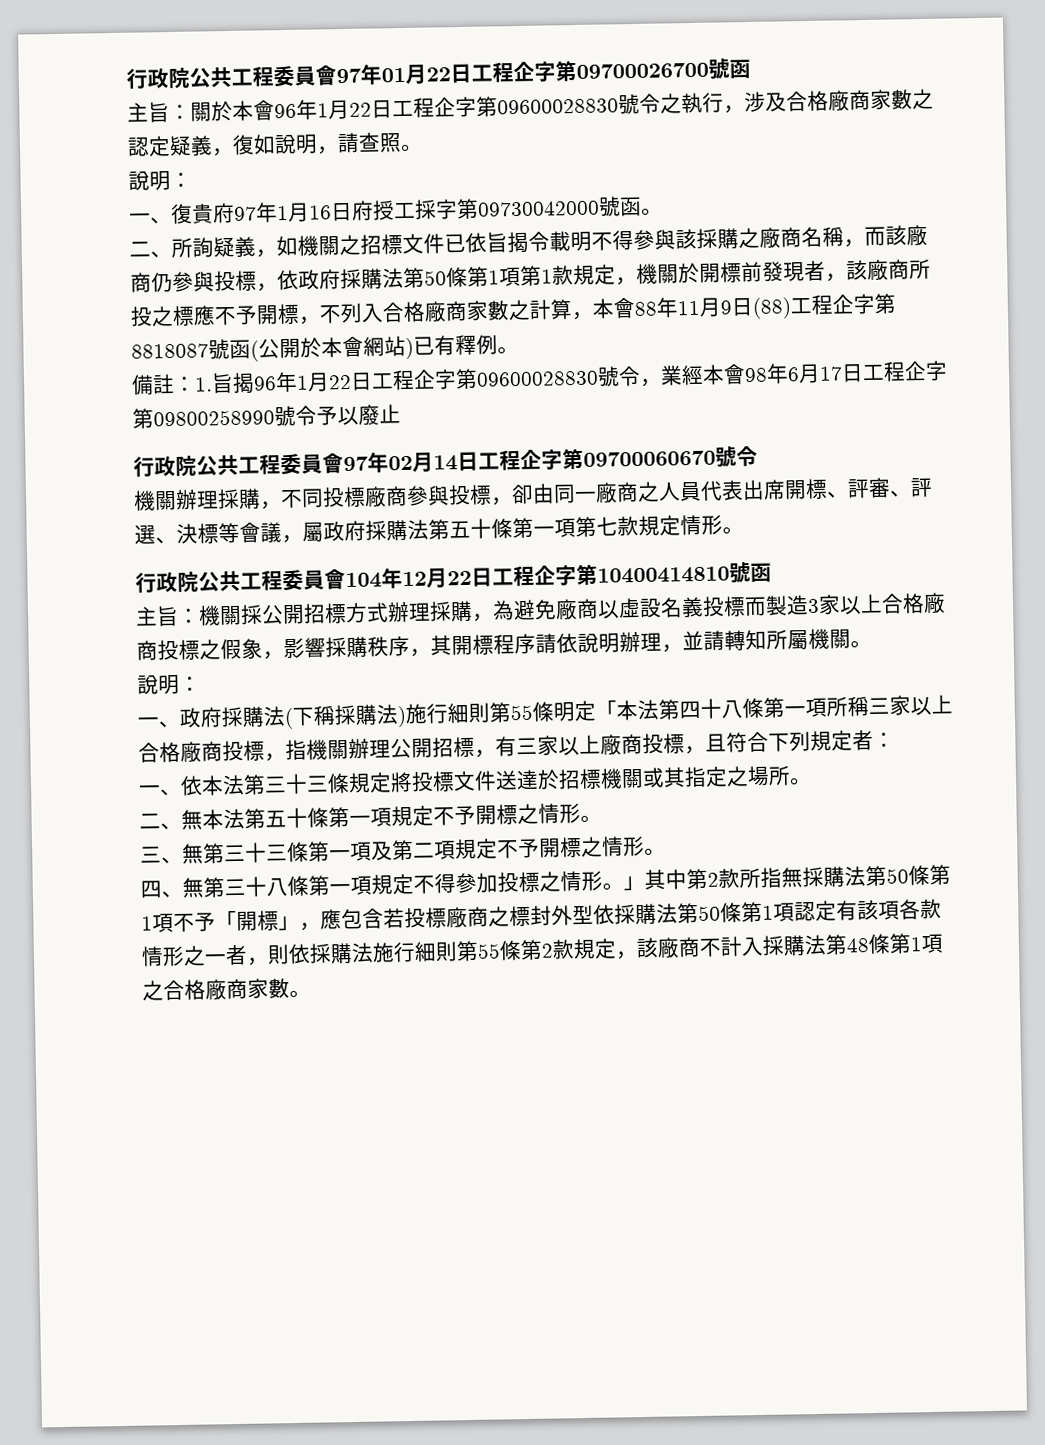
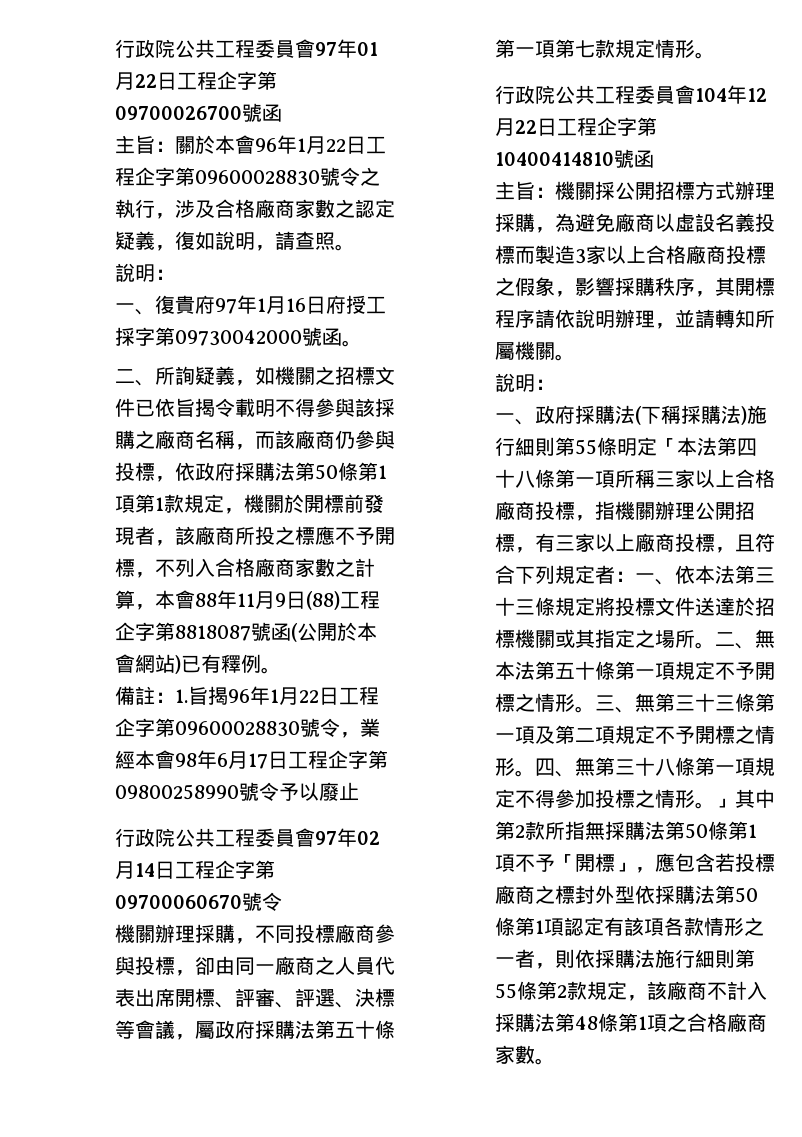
- 一、政府採購法(下稱採購法)施行細則第55條明定「本法第四十八條第一項所稱三家以上合格廠商投標，指機關辦理公開招標，有三家以上廠商投標，且符合下列規定者：
- 一、依本法第三十三條規定將投標文件送達於招標機關或其指定之場所。
- 二、無本法第五十條第一項規定不予開標之情形。
- 三、無第三十三條第一項及第二項規定不予開標之情形。
- 四、無第三十八條第一項規定不得參加投標之情形。」其中第2款所指無採購法第50條第1項不予「開標」，應包含若投標廠商之標封外型依採購法第50條第1項認定有該項各款情形之一者，則依採購法施行細則第55條第2款規定，該廠商不計入採購法第48條第1項之合格廠商家數。
+ 一、政府採購法(下稱採購法)施行細則第55條明定「本法第四十八條第一項所稱三家以上合格廠商投標，指機關辦理公開招標，有三家以上廠商投標，且符合下列規定者：一、依本法第三十三條規定將投標文件送達於招標機關或其指定之場所。二、無本法第五十條第一項規定不予開標之情形。三、無第三十三條第一項及第二項規定不予開標之情形。四、無第三十八條第一項規定不得參加投標之情形。」其中第2款所指無採購法第50條第1項不予「開標」，應包含若投標廠商之標封外型依採購法第50條第1項認定有該項各款情形之一者，則依採購法施行細則第55條第2款規定，該廠商不計入採購法第48條第1項之合格廠商家數。

